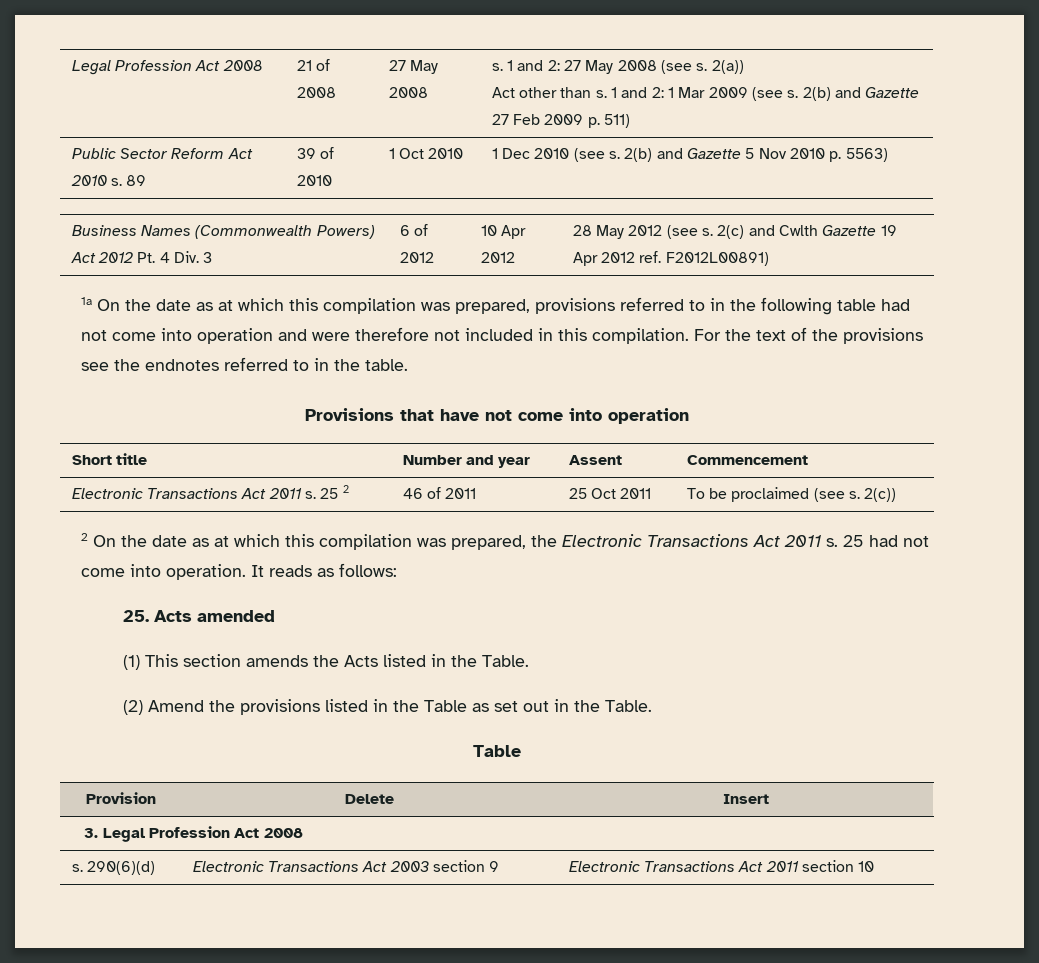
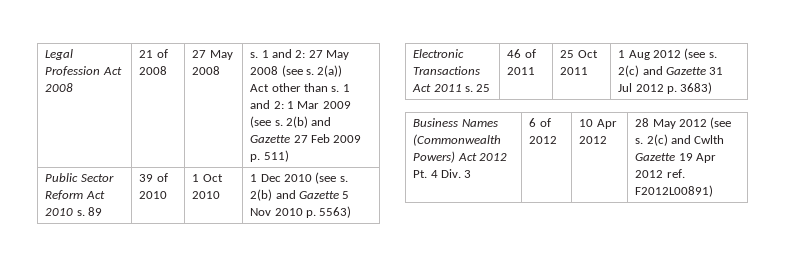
+ Electronic Transactions Act 2011 s. 25 | 46 of 2011 | 25 Oct 2011 | 1 Aug 2012 (see s. 2(c) and Gazette 31 Jul 2012 p. 3683)
- 1a On the date as at which this compilation was prepared, provisions referred to in the following table had not come into operation and were therefore not included in this compilation. For the text of the provisions see the endnotes referred to in the table.
- Provisions that have not come into operation
- Short title | Number and year | Assent | Commencement
- Electronic Transactions Act 2011 s. 25 2 | 46 of 2011 | 25 Oct 2011 | To be proclaimed (see s. 2(c))
- 2 On the date as at which this compilation was prepared, the Electronic Transactions Act 2011 s. 25 had not come into operation. It reads as follows:
- 25. Acts amended
- (1) This section amends the Acts listed in the Table.
- (2) Amend the provisions listed in the Table as set out in the Table.
- Table
- Provision | Delete | Insert
- 3. Legal Profession Act 2008
- s. 290(6)(d) | Electronic Transactions Act 2003 section 9 | Electronic Transactions Act 2011 section 10

